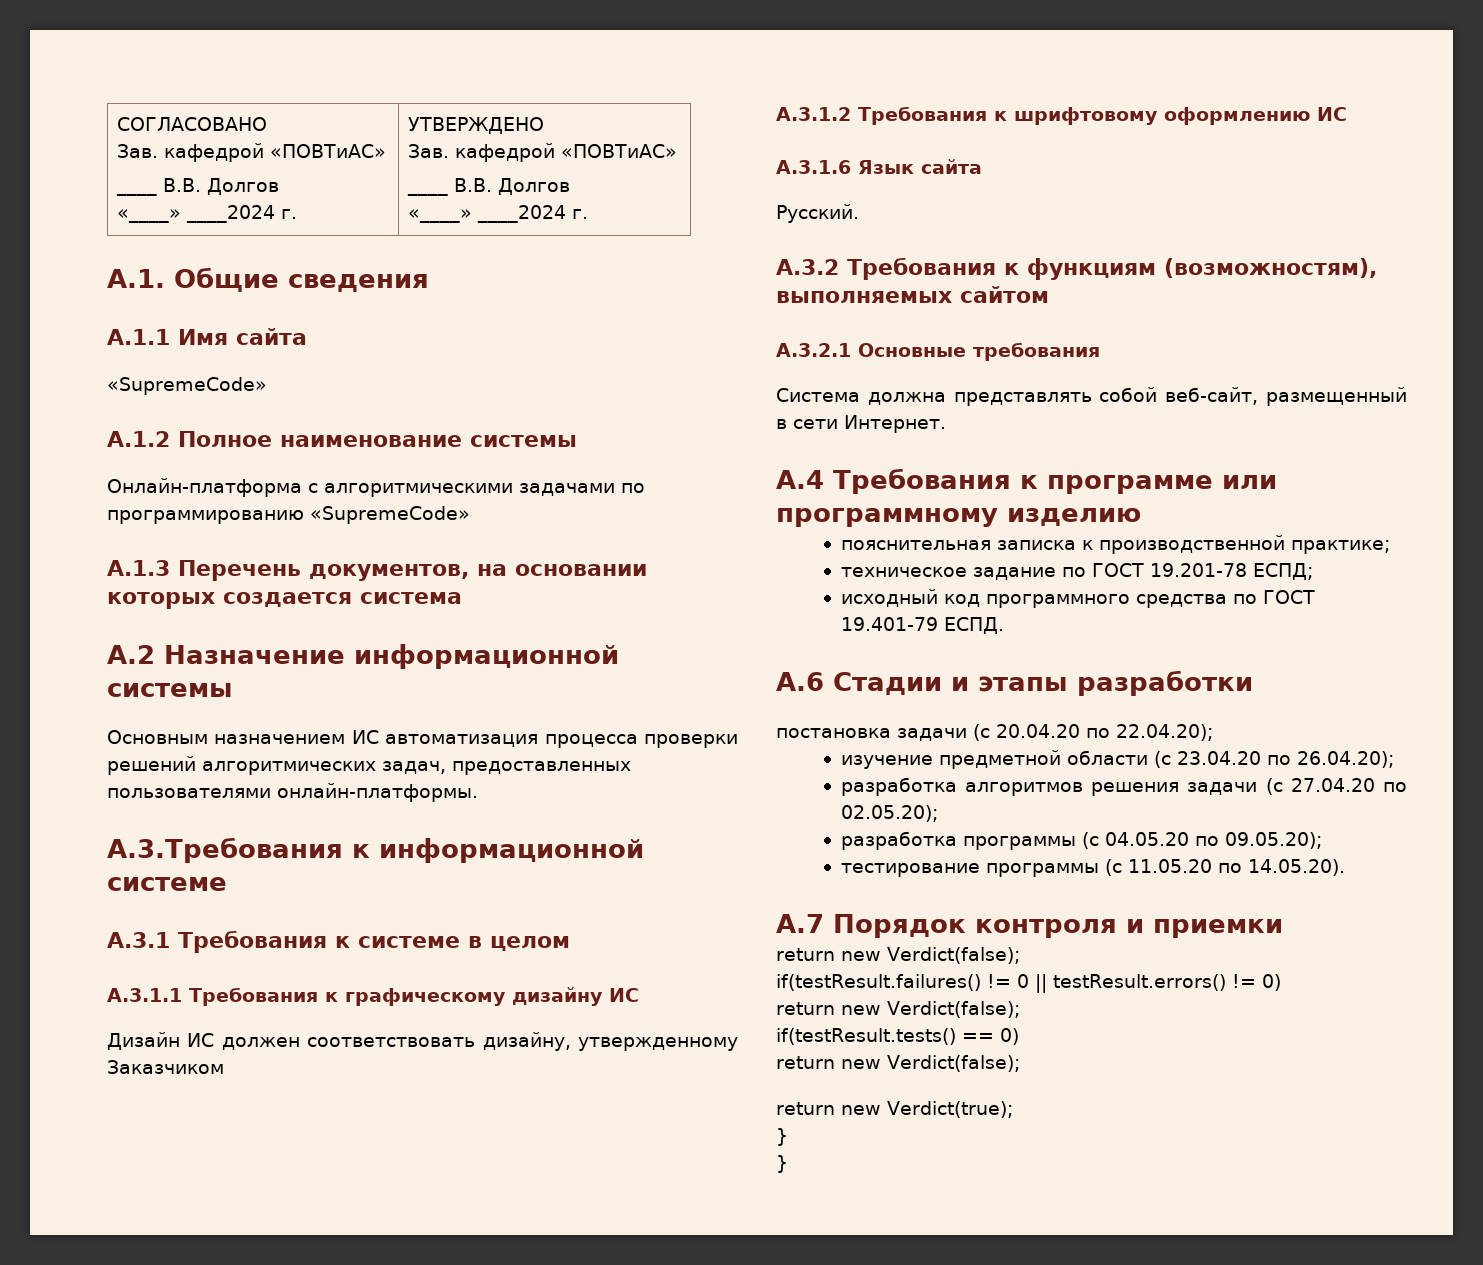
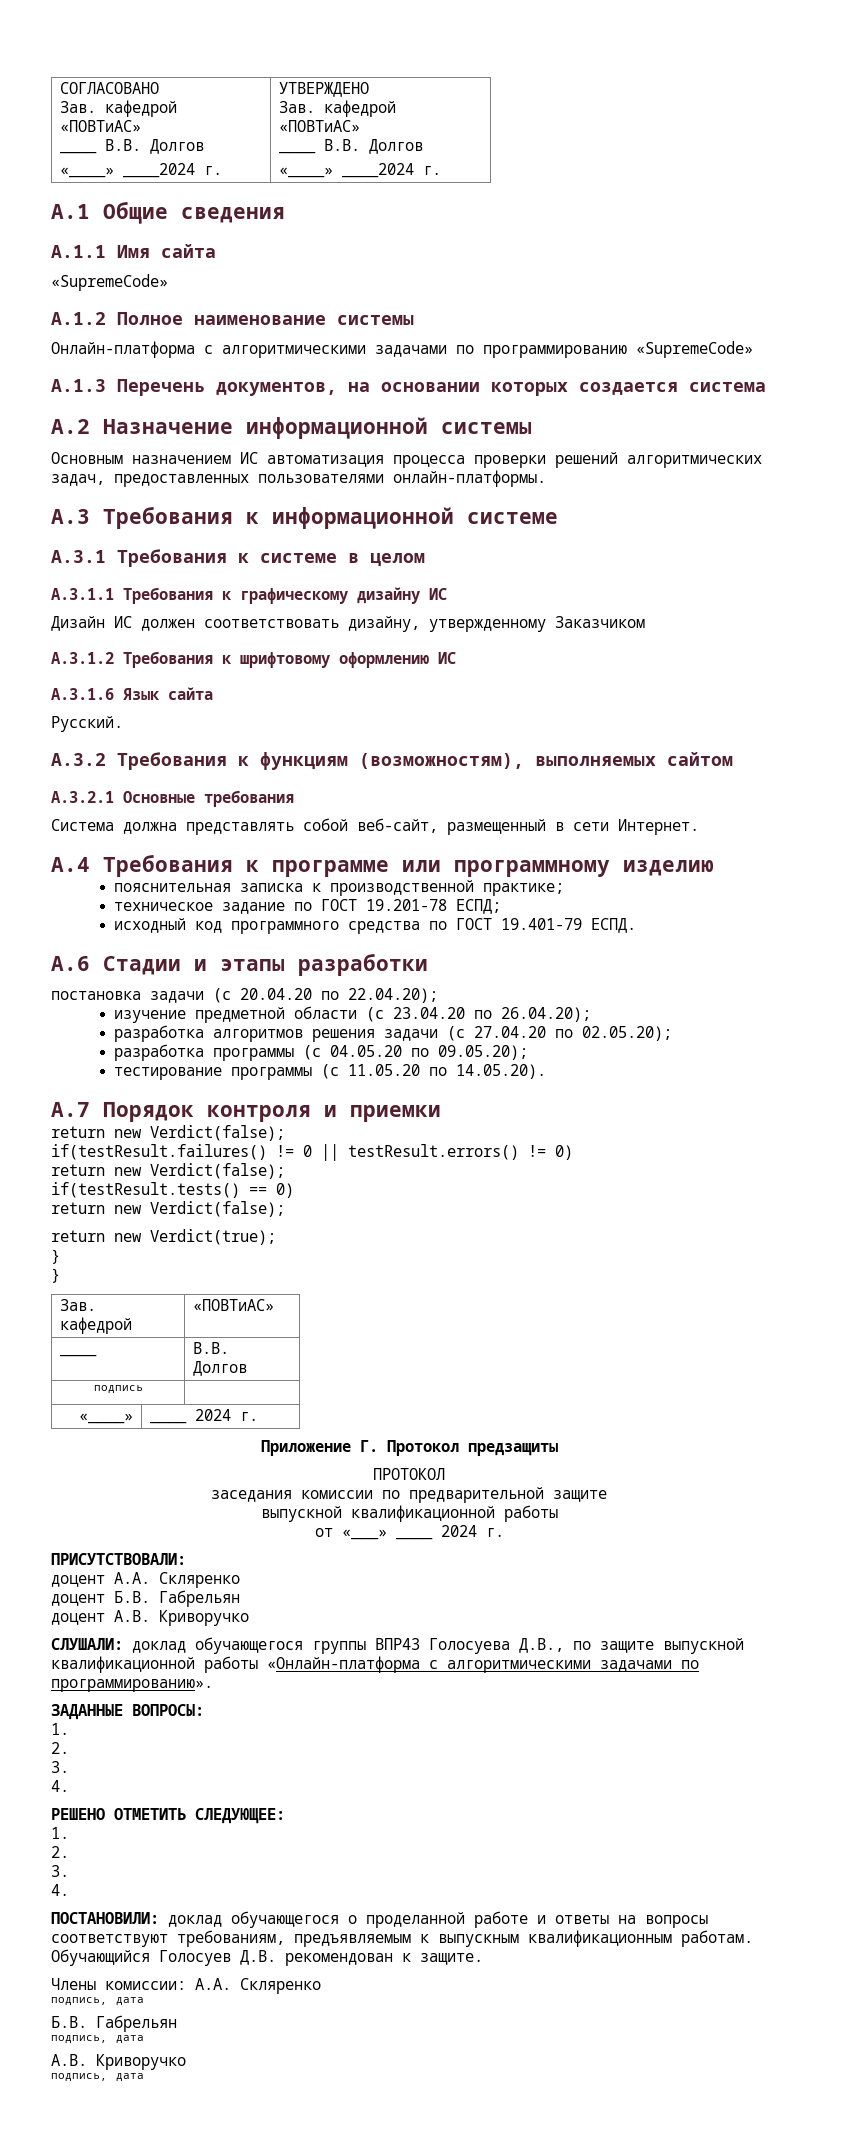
- А.1. Общие сведения
+ А.1 Общие сведения
- А.3.Требования к информационной системе
+ А.3 Требования к информационной системе
+ Зав. кафедрой | «ПОВТиАС»
+ ____ | В.В. Долгов
+ подпись |
+ «____» | ____ 2024 г.
+ Приложение Г. Протокол предзащиты
+ ПРОТОКОЛ
+ заседания комиссии по предварительной защите
+ выпускной квалификационной работы
+ от «___» ____ 2024 г.
+ ПРИСУТСТВОВАЛИ:
+ доцент А.А. Скляренко
+ доцент Б.В. Габрельян
+ доцент А.В. Криворучко
+ СЛУШАЛИ: доклад обучающегося группы ВПР43 Голосуева Д.В., по защите выпускной квалификационной работы «Онлайн-платформа с алгоритмическими задачами по программированию».
+ ЗАДАННЫЕ ВОПРОСЫ:
+ 1.
+ 2.
+ 3.
+ 4.
+ РЕШЕНО ОТМЕТИТЬ СЛЕДУЮЩЕЕ:
+ 1.
+ 2.
+ 3.
+ 4.
+ ПОСТАНОВИЛИ: доклад обучающегося о проделанной работе и ответы на вопросы соответствуют требованиям, предъявляемым к выпускным квалификационным работам. Обучающийся Голосуев Д.В. рекомендован к защите.
+ Члены комиссии: А.А. Скляренко
+ подпись, дата
+ Б.В. Габрельян
+ подпись, дата
+ А.В. Криворучко
+ подпись, дата

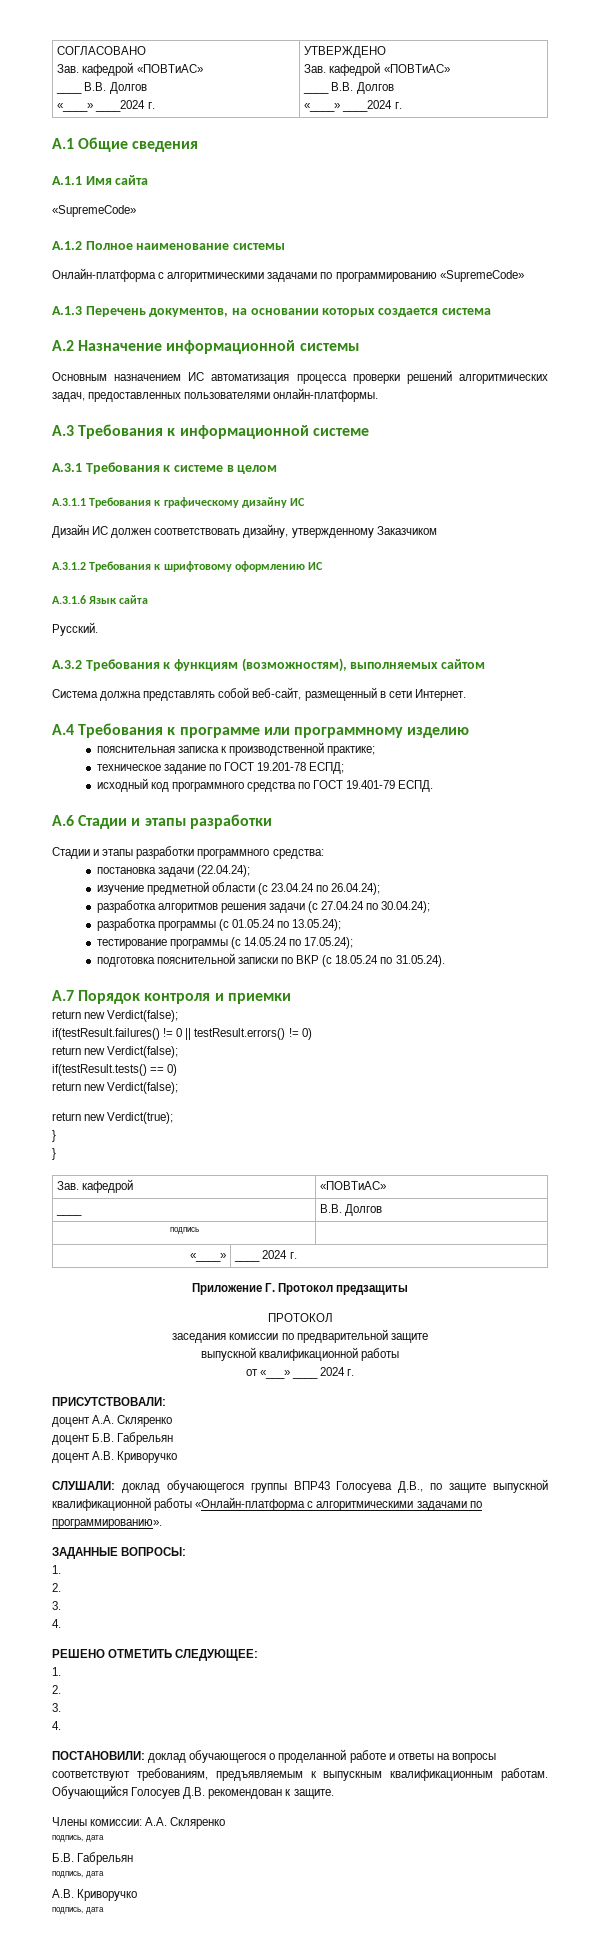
- А.3.2.1 Основные требования
- постановка задачи (с 20.04.20 по 22.04.20);
+ Стадии и этапы разработки программного средства:
+ постановка задачи (22.04.24);
- изучение предметной области (с 23.04.20 по 26.04.20);
+ изучение предметной области (с 23.04.24 по 26.04.24);
- разработка алгоритмов решения задачи (с 27.04.20 по 02.05.20);
+ разработка алгоритмов решения задачи (с 27.04.24 по 30.04.24);
- разработка программы (с 04.05.20 по 09.05.20);
+ разработка программы (с 01.05.24 по 13.05.24);
- тестирование программы (с 11.05.20 по 14.05.20).
+ тестирование программы (с 14.05.24 по 17.05.24);
+ подготовка пояснительной записки по ВКР (с 18.05.24 по 31.05.24).

